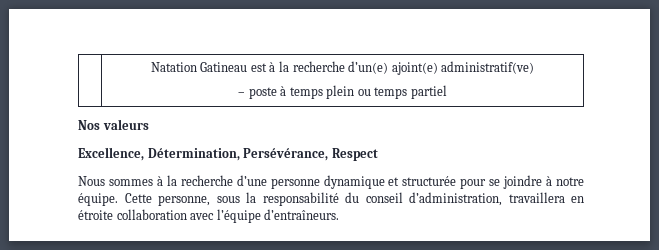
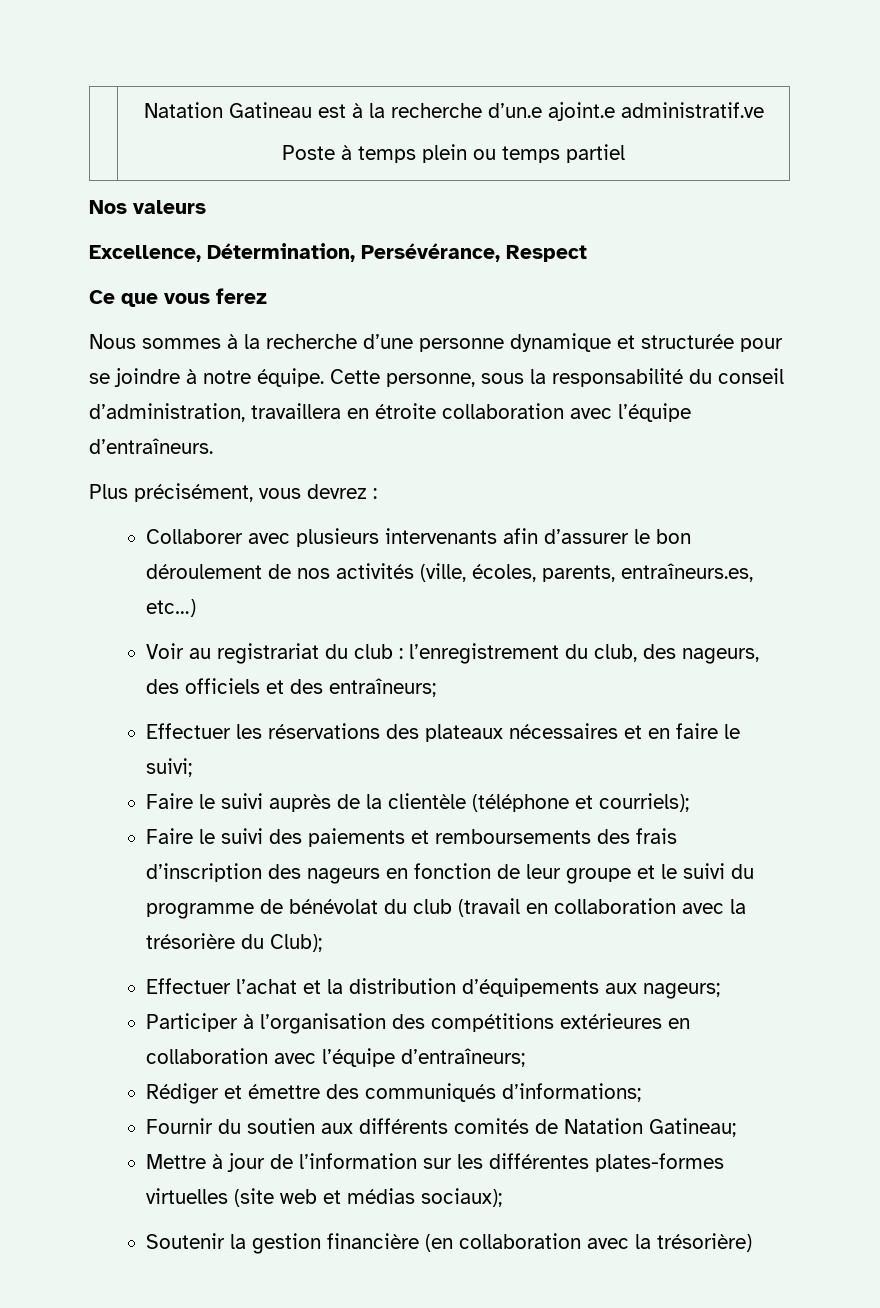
- | Natation Gatineau est à la recherche d’un(e) ajoint(e) administratif(ve)
- – poste à temps plein ou temps partiel
+ | Natation Gatineau est à la recherche d’un.e ajoint.e administratif.ve
+ Poste à temps plein ou temps partiel
+ Ce que vous ferez
+ Plus précisément, vous devrez :
+ Collaborer avec plusieurs intervenants afin d’assurer le bon déroulement de nos activités (ville, écoles, parents, entraîneurs.es, etc…)
+ Voir au registrariat du club : l’enregistrement du club, des nageurs, des officiels et des entraîneurs;
+ Effectuer les réservations des plateaux nécessaires et en faire le suivi;
+ Faire le suivi auprès de la clientèle (téléphone et courriels);
+ Faire le suivi des paiements et remboursements des frais d’inscription des nageurs en fonction de leur groupe et le suivi du programme de bénévolat du club (travail en collaboration avec la trésorière du Club);
+ Effectuer l’achat et la distribution d’équipements aux nageurs;
+ Participer à l’organisation des compétitions extérieures en collaboration avec l’équipe d’entraîneurs;
+ Rédiger et émettre des communiqués d’informations;
+ Fournir du soutien aux différents comités de Natation Gatineau;
+ Mettre à jour de l’information sur les différentes plates-formes virtuelles (site web et médias sociaux);
+ Soutenir la gestion financière (en collaboration avec la trésorière)

